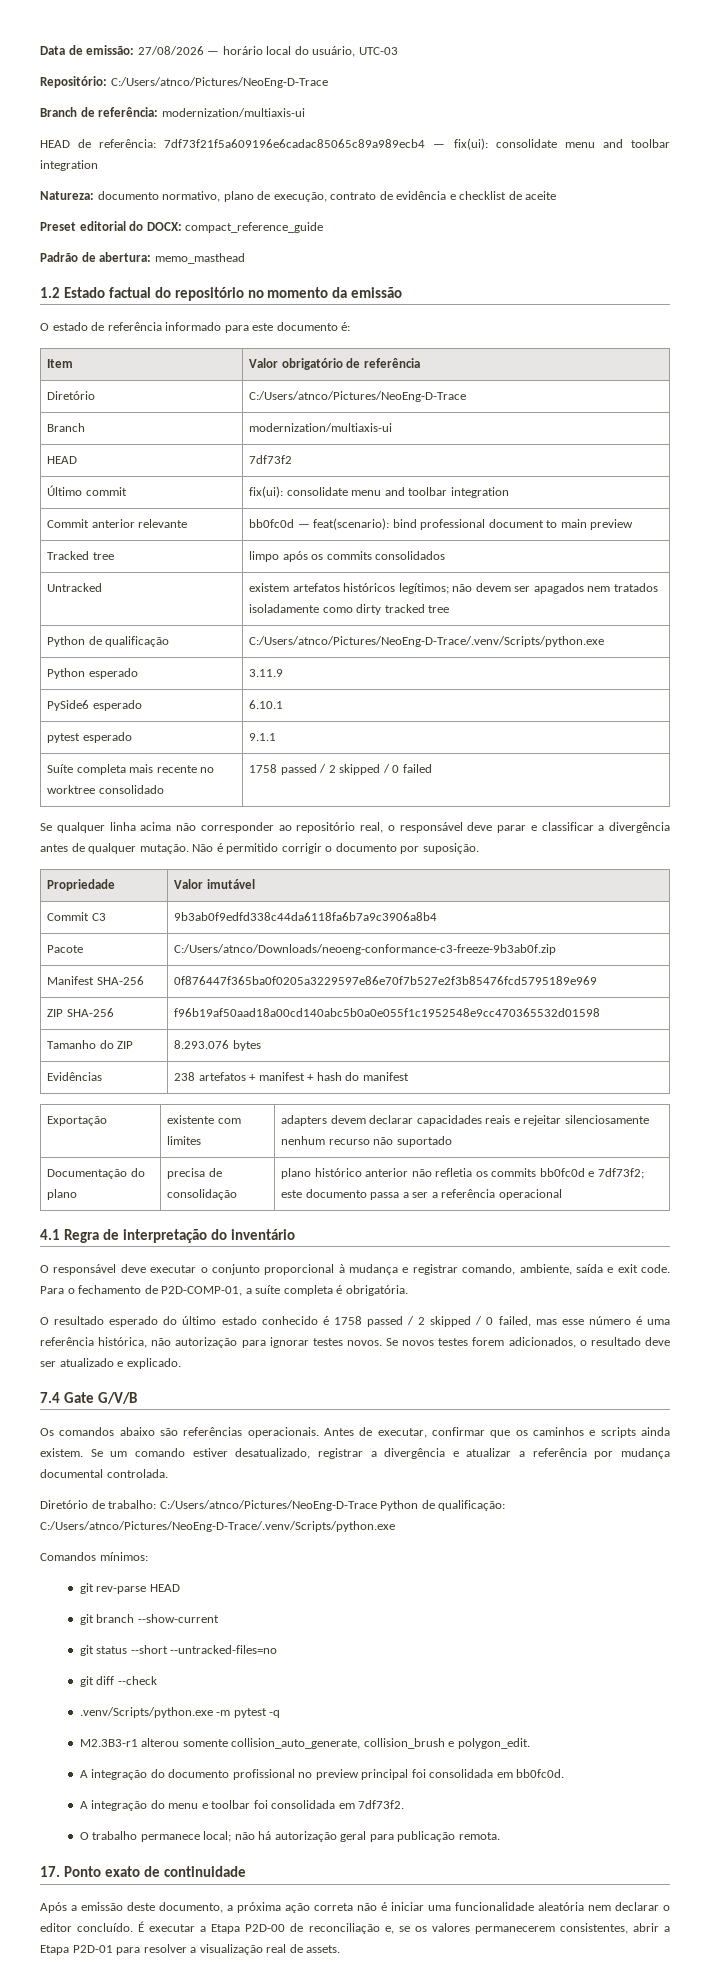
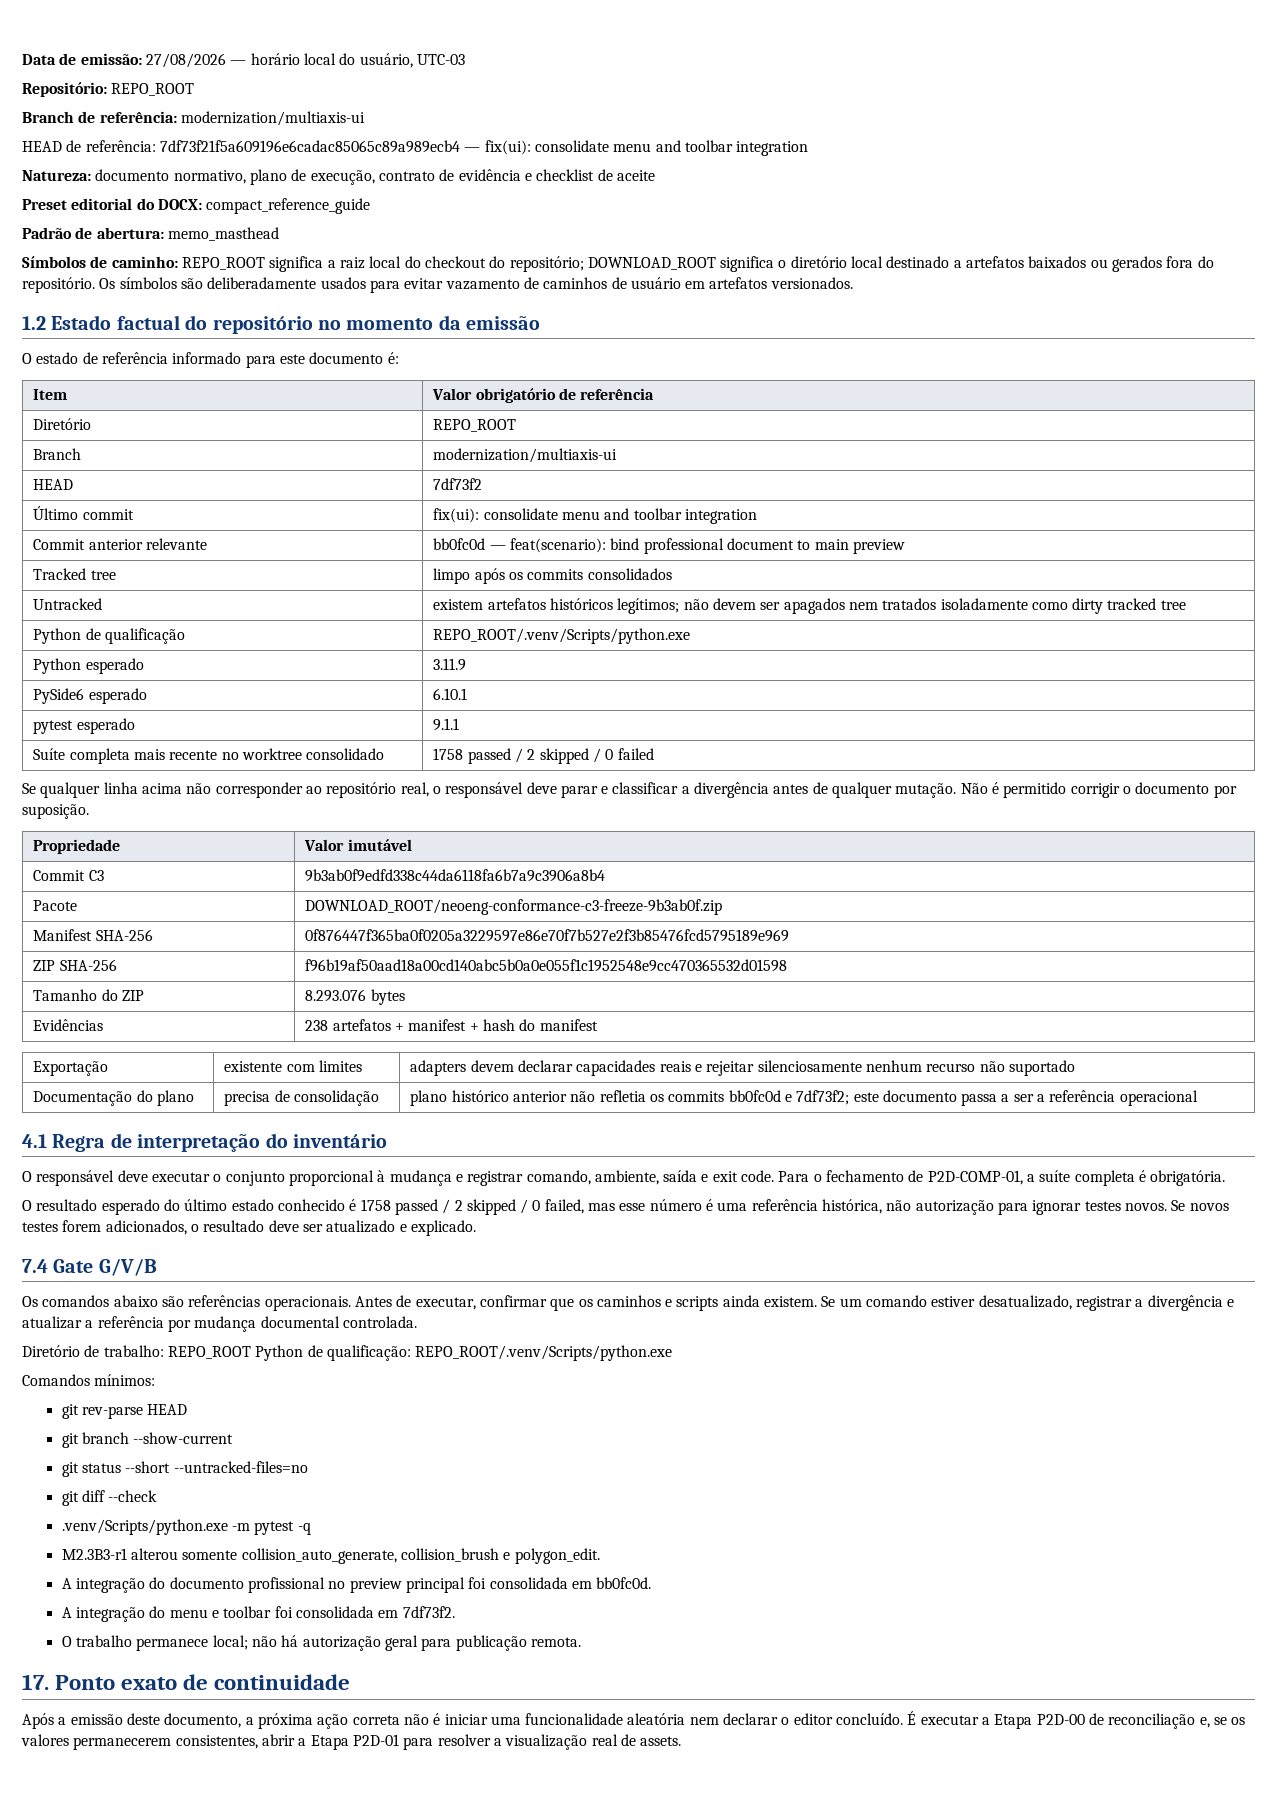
- Repositório: C:/Users/atnco/Pictures/NeoEng-D-Trace
+ Repositório: REPO_ROOT
+ Símbolos de caminho: REPO_ROOT significa a raiz local do checkout do repositório; DOWNLOAD_ROOT significa o diretório local destinado a artefatos baixados ou gerados fora do repositório. Os símbolos são deliberadamente usados para evitar vazamento de caminhos de usuário em artefatos versionados.
- Diretório | C:/Users/atnco/Pictures/NeoEng-D-Trace
+ Diretório | REPO_ROOT
- Python de qualificação | C:/Users/atnco/Pictures/NeoEng-D-Trace/.venv/Scripts/python.exe
+ Python de qualificação | REPO_ROOT/.venv/Scripts/python.exe
- Pacote | C:/Users/atnco/Downloads/neoeng-conformance-c3-freeze-9b3ab0f.zip
+ Pacote | DOWNLOAD_ROOT/neoeng-conformance-c3-freeze-9b3ab0f.zip
- Diretório de trabalho: C:/Users/atnco/Pictures/NeoEng-D-Trace Python de qualificação: C:/Users/atnco/Pictures/NeoEng-D-Trace/.venv/Scripts/python.exe
+ Diretório de trabalho: REPO_ROOT Python de qualificação: REPO_ROOT/.venv/Scripts/python.exe

